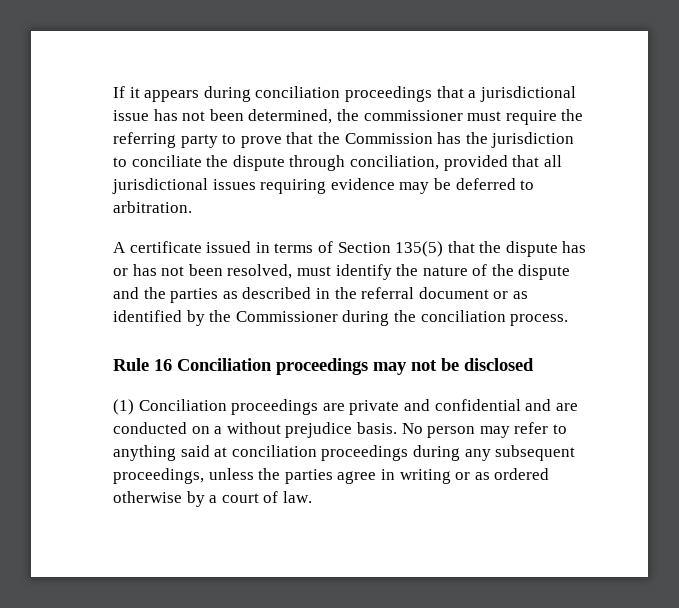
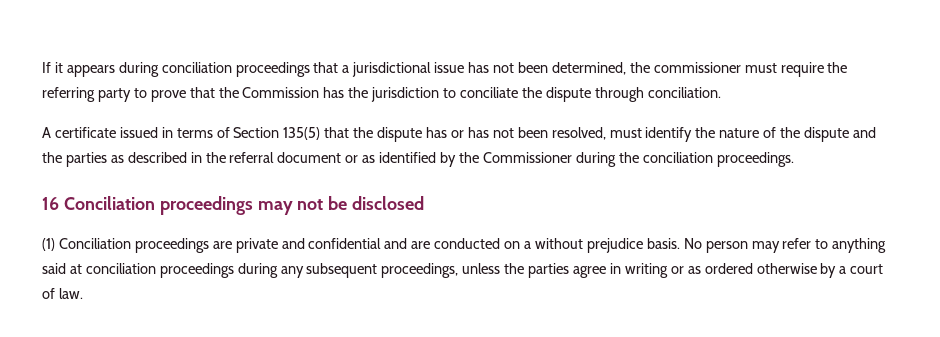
- If it appears during conciliation proceedings that a jurisdictional issue has not been determined, the commissioner must require the referring party to prove that the Commission has the jurisdiction to conciliate the dispute through conciliation, provided that all jurisdictional issues requiring evidence may be deferred to arbitration.
+ If it appears during conciliation proceedings that a jurisdictional issue has not been determined, the commissioner must require the referring party to prove that the Commission has the jurisdiction to conciliate the dispute through conciliation.
- A certificate issued in terms of Section 135(5) that the dispute has or has not been resolved, must identify the nature of the dispute and the parties as described in the referral document or as identified by the Commissioner during the conciliation process.
- Rule 16 Conciliation proceedings may not be disclosed
+ A certificate issued in terms of Section 135(5) that the dispute has or has not been resolved, must identify the nature of the dispute and the parties as described in the referral document or as identified by the Commissioner during the conciliation proceedings.
+ 16 Conciliation proceedings may not be disclosed

